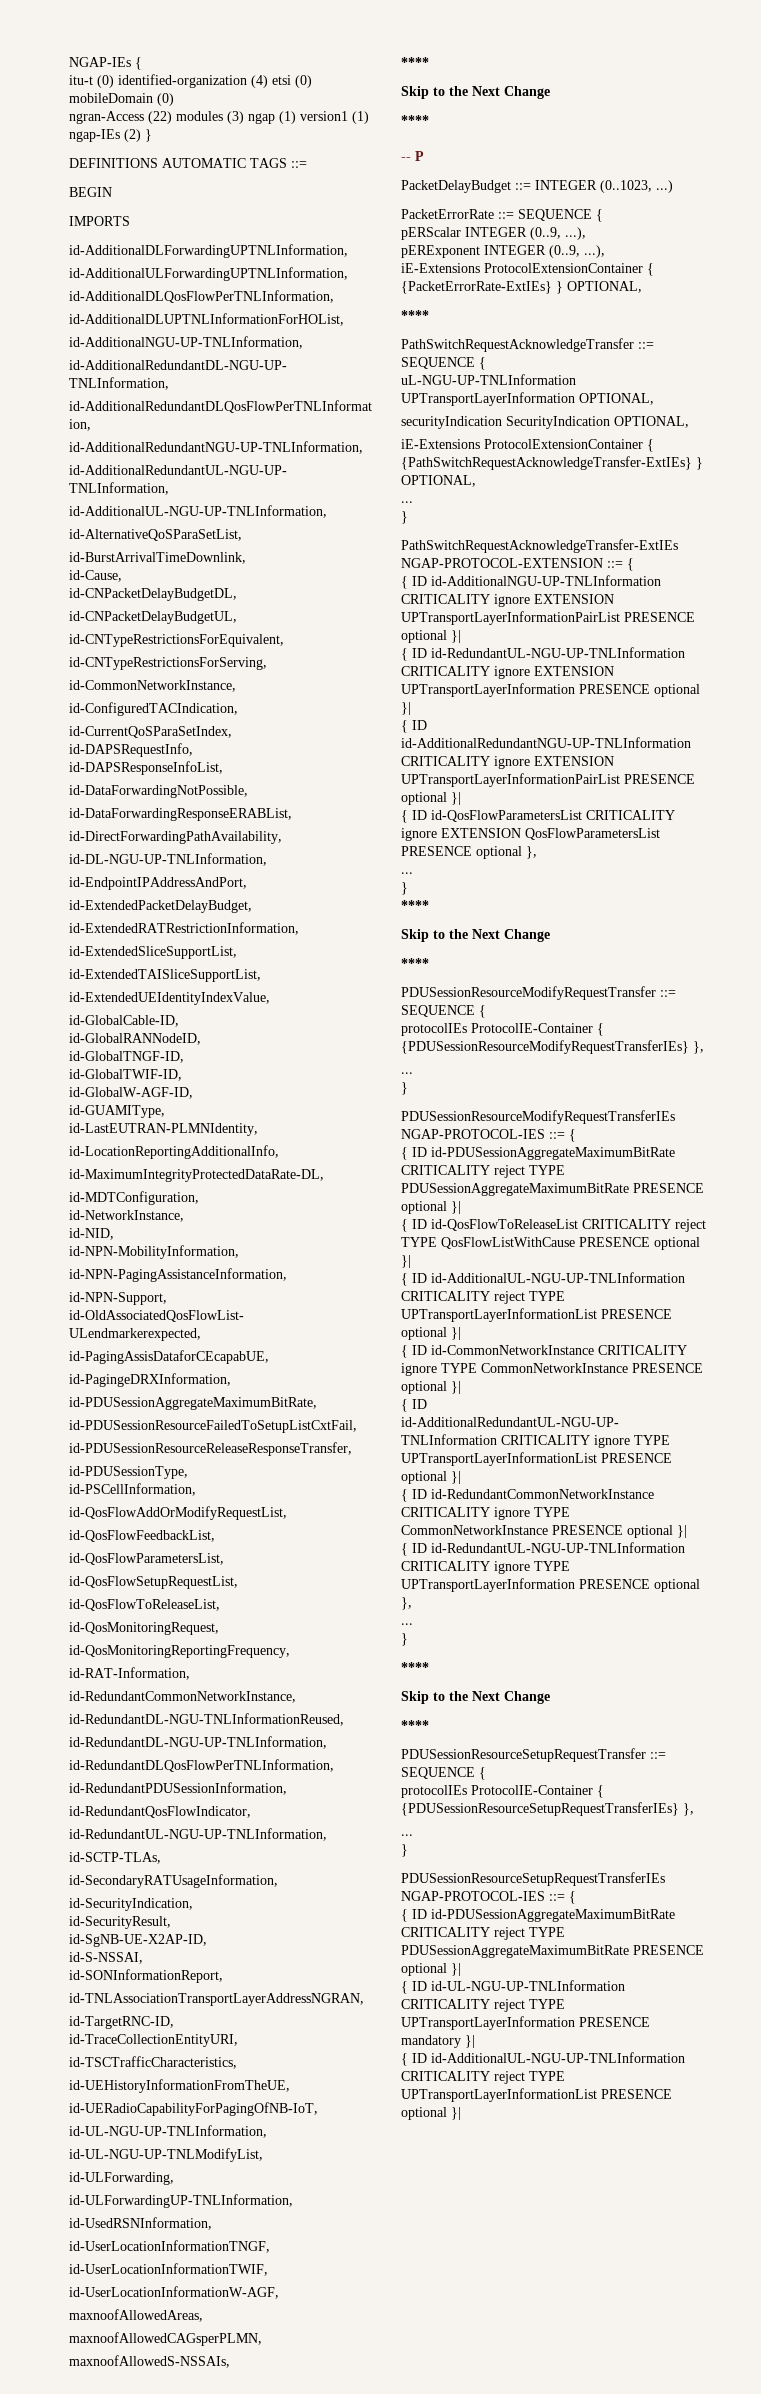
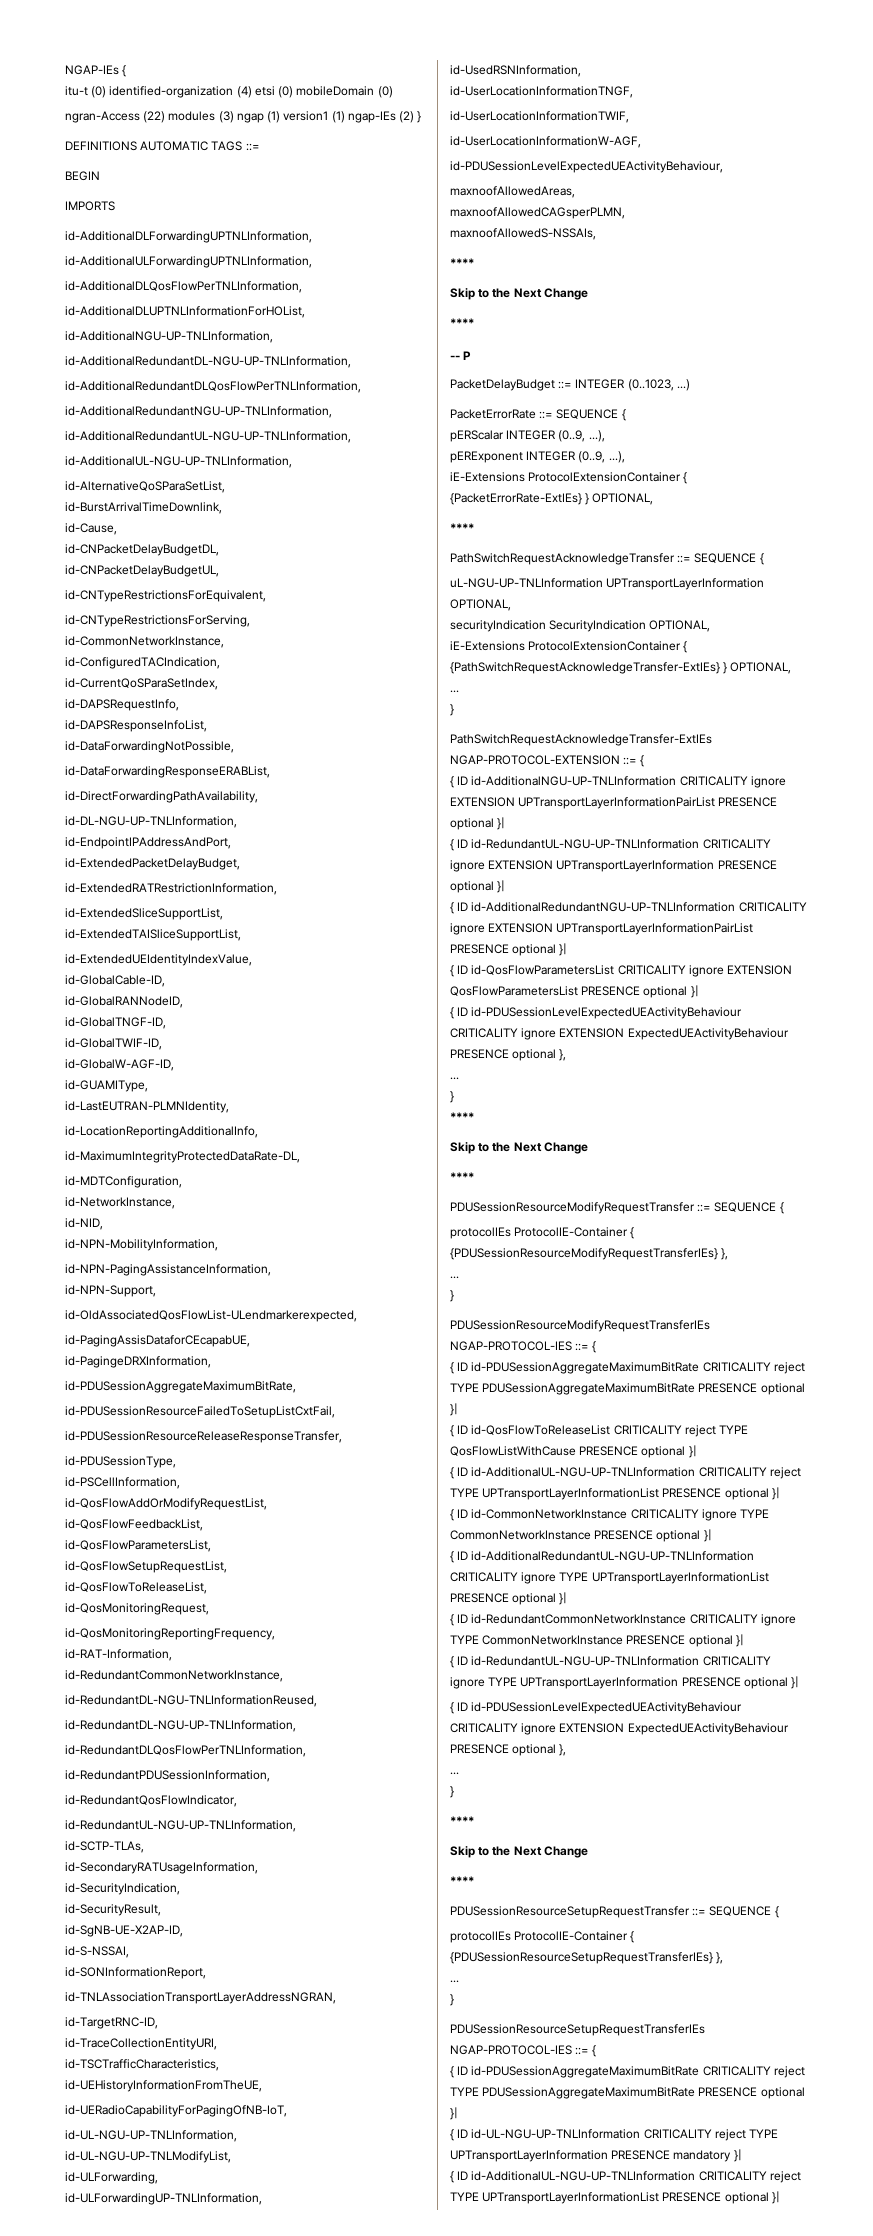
+ id-PDUSessionLevelExpectedUEActivityBehaviour,
- { ID id-QosFlowParametersList CRITICALITY ignore EXTENSION QosFlowParametersList PRESENCE optional },
+ { ID id-QosFlowParametersList CRITICALITY ignore EXTENSION QosFlowParametersList PRESENCE optional }|
+ { ID id-PDUSessionLevelExpectedUEActivityBehaviour CRITICALITY ignore EXTENSION ExpectedUEActivityBehaviour PRESENCE optional },
- { ID id-RedundantUL-NGU-UP-TNLInformation CRITICALITY ignore TYPE UPTransportLayerInformation PRESENCE optional },
+ { ID id-RedundantUL-NGU-UP-TNLInformation CRITICALITY ignore TYPE UPTransportLayerInformation PRESENCE optional }|
+ { ID id-PDUSessionLevelExpectedUEActivityBehaviour CRITICALITY ignore EXTENSION ExpectedUEActivityBehaviour PRESENCE optional },

